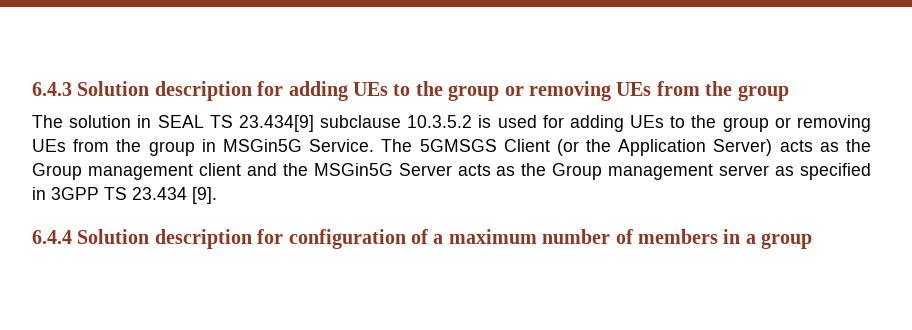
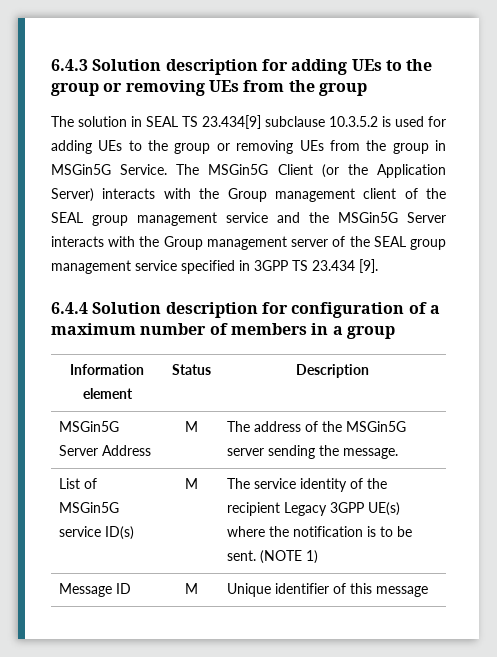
- The 5GMSGS Client (or the Application Server) acts as the Group management client and the MSGin5G Server acts as the Group management server as specified in 3GPP TS 23.434 [9].
+ The MSGin5G Client (or the Application Server) interacts with the Group management client of the SEAL group management service and the MSGin5G Server interacts with the Group management server of the SEAL group management service specified in 3GPP TS 23.434 [9].
+ Information element | Status | Description
+ MSGin5G Server Address | M | The address of the MSGin5G server sending the message.
+ List of MSGin5G service ID(s) | M | The service identity of the recipient Legacy 3GPP UE(s) where the notification is to be sent. (NOTE 1)
+ Message ID | M | Unique identifier of this message

